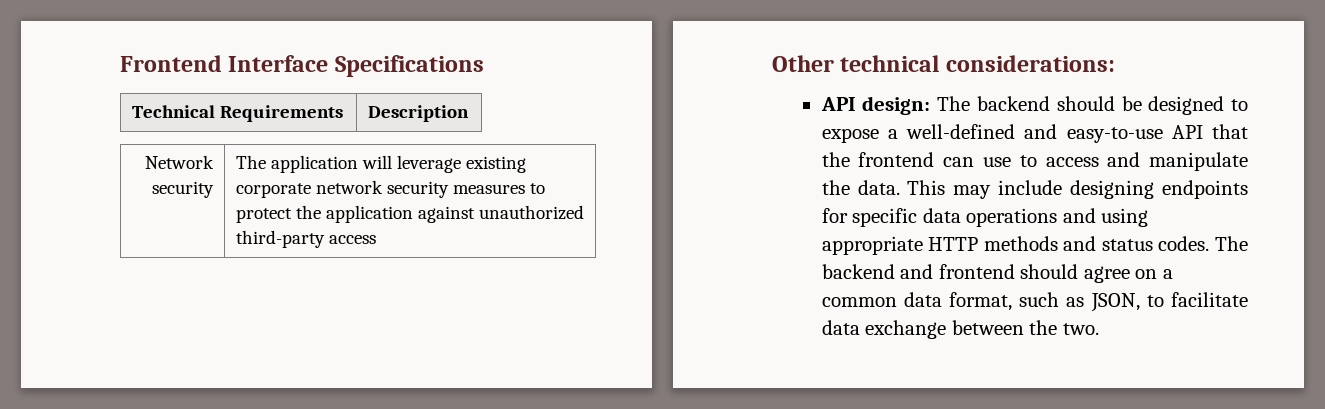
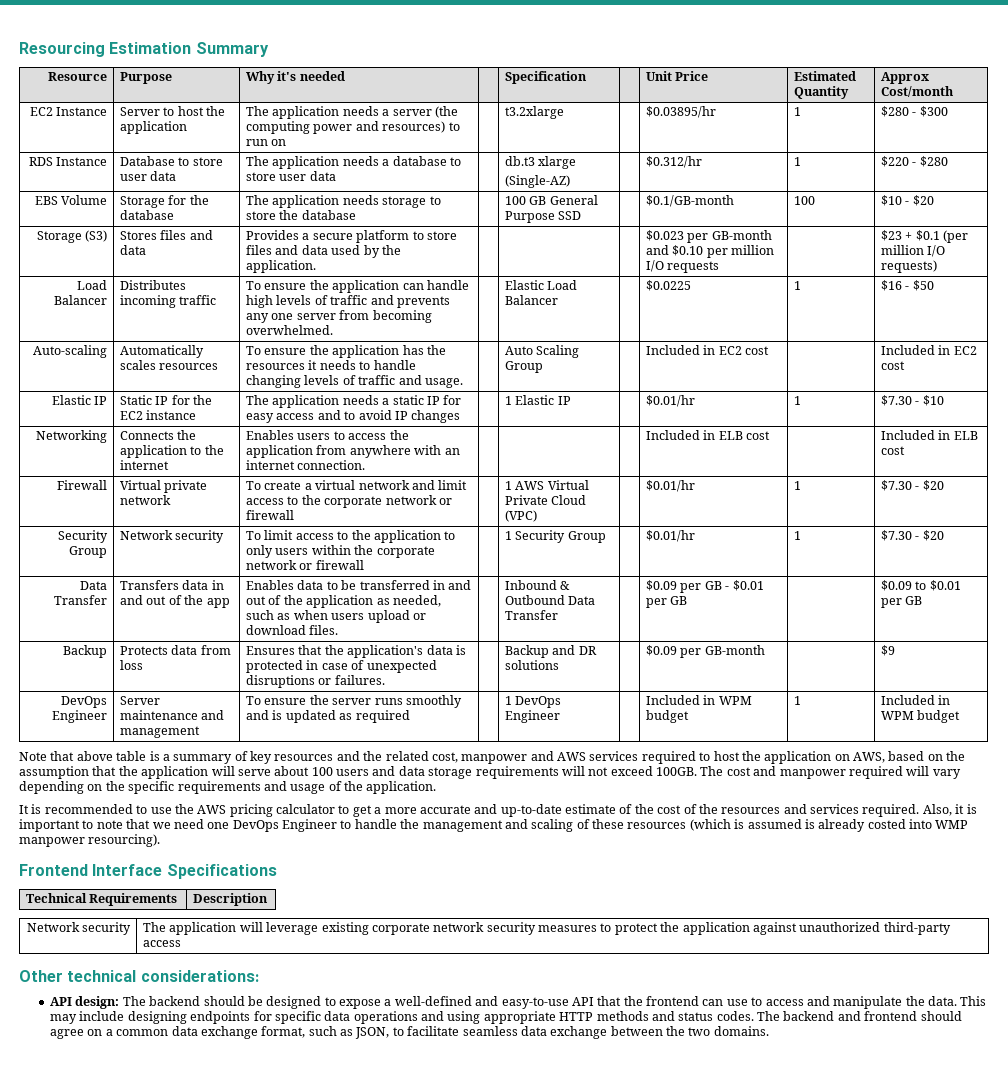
+ Resourcing Estimation Summary
+ Resource | Purpose | Why it's needed | | Specification | | Unit Price | Estimated Quantity | Approx Cost/month
+ EC2 Instance | Server to host the application | The application needs a server (the computing power and resources) to run on | | t3.2xlarge | | $0.03895/hr | 1 | $280 - $300
+ RDS Instance | Database to store user data | The application needs a database to store user data | | db.t3 xlarge
+ (Single-AZ) | | $0.312/hr | 1 | $220 - $280
+ EBS Volume | Storage for the database | The application needs storage to store the database | | 100 GB General Purpose SSD | | $0.1/GB-month | 100 | $10 - $20
+ Storage (S3) | Stores files and data | Provides a secure platform to store files and data used by the application. | | | | $0.023 per GB-month and $0.10 per million I/O requests | | $23 + $0.1 (per million I/O requests)
+ Load Balancer | Distributes incoming traffic | To ensure the application can handle high levels of traffic and prevents any one server from becoming overwhelmed. | | Elastic Load Balancer | | $0.0225 | 1 | $16 - $50
+ Auto-scaling | Automatically scales resources | To ensure the application has the resources it needs to handle changing levels of traffic and usage. | | Auto Scaling Group | | Included in EC2 cost | | Included in EC2 cost
+ Elastic IP | Static IP for the EC2 instance | The application needs a static IP for easy access and to avoid IP changes | | 1 Elastic IP | | $0.01/hr | 1 | $7.30 - $10
+ Networking | Connects the application to the internet | Enables users to access the application from anywhere with an internet connection. | | | | Included in ELB cost | | Included in ELB cost
+ Firewall | Virtual private network | To create a virtual network and limit access to the corporate network or firewall | | 1 AWS Virtual Private Cloud (VPC) | | $0.01/hr | 1 | $7.30 - $20
+ Security Group | Network security | To limit access to the application to only users within the corporate network or firewall | | 1 Security Group | | $0.01/hr | 1 | $7.30 - $20
+ Data Transfer | Transfers data in and out of the app | Enables data to be transferred in and out of the application as needed, such as when users upload or download files. | | Inbound & Outbound Data Transfer | | $0.09 per GB - $0.01 per GB | | $0.09 to $0.01 per GB
+ Backup | Protects data from loss | Ensures that the application's data is protected in case of unexpected disruptions or failures. | | Backup and DR solutions | | $0.09 per GB-month | | $9
+ DevOps Engineer | Server maintenance and management | To ensure the server runs smoothly and is updated as required | | 1 DevOps Engineer | | Included in WPM budget | 1 | Included in WPM budget
+ Note that above table is a summary of key resources and the related cost, manpower and AWS services required to host the application on AWS, based on the assumption that the application will serve about 100 users and data storage requirements will not exceed 100GB. The cost and manpower required will vary depending on the specific requirements and usage of the application.
+ It is recommended to use the AWS pricing calculator to get a more accurate and up-to-date estimate of the cost of the resources and services required. Also, it is important to note that we need one DevOps Engineer to handle the management and scaling of these resources (which is assumed is already costed into WMP manpower resourcing).
- The backend and frontend should agree on a common data format, such as JSON, to facilitate data exchange between the two.
+ The backend and frontend should agree on a common data exchange format, such as JSON, to facilitate seamless data exchange between the two domains.

